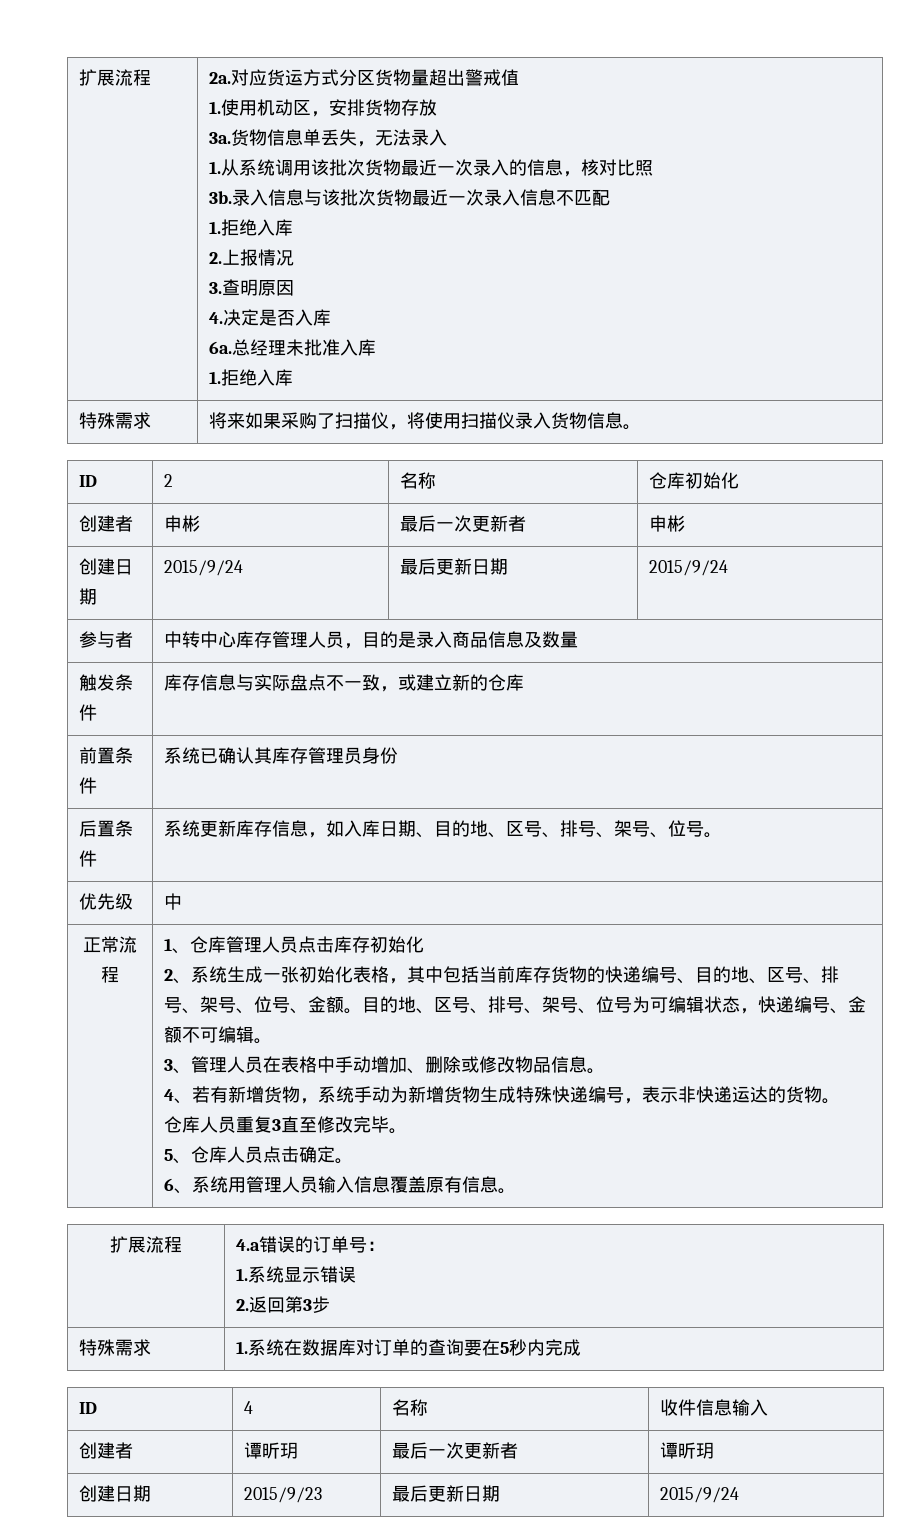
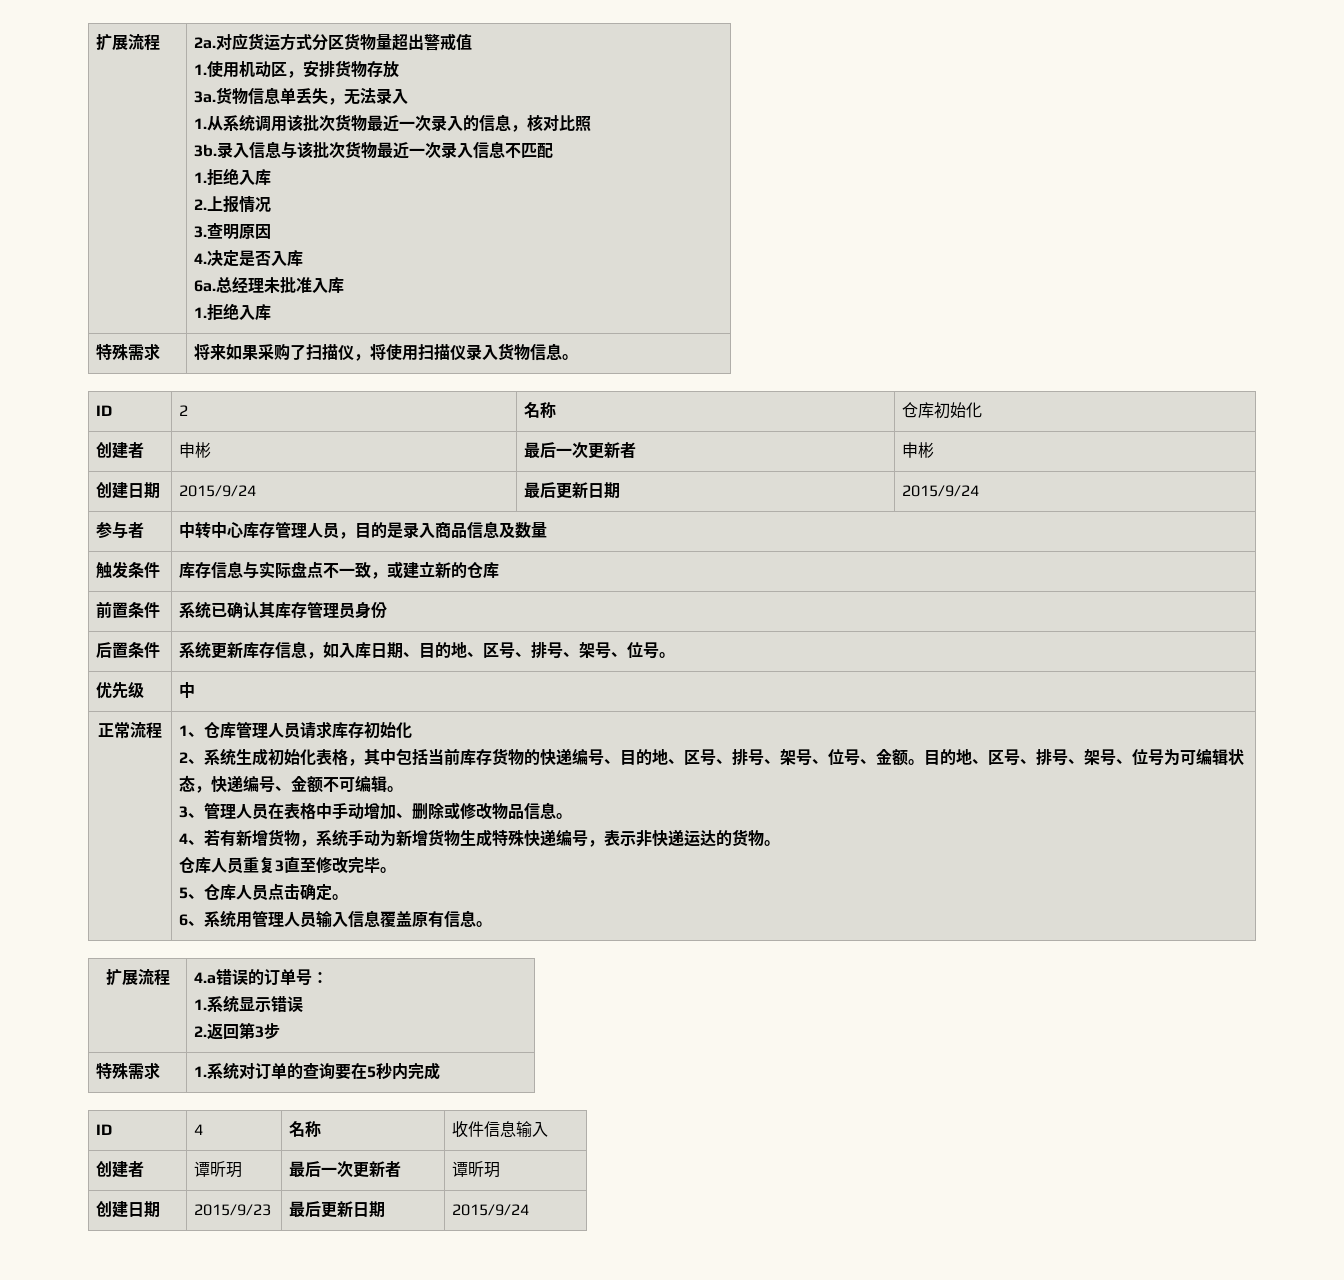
- 1、仓库管理人员点击库存初始化
+ 1、仓库管理人员请求库存初始化
- 2、系统生成一张初始化表格，其中包括当前库存货物的快递编号、目的地、区号、排号、架号、位号、金额。
+ 2、系统生成初始化表格，其中包括当前库存货物的快递编号、目的地、区号、排号、架号、位号、金额。
- 特殊需求 | 1.系统在数据库对订单的查询要在5秒内完成
+ 特殊需求 | 1.系统对订单的查询要在5秒内完成

